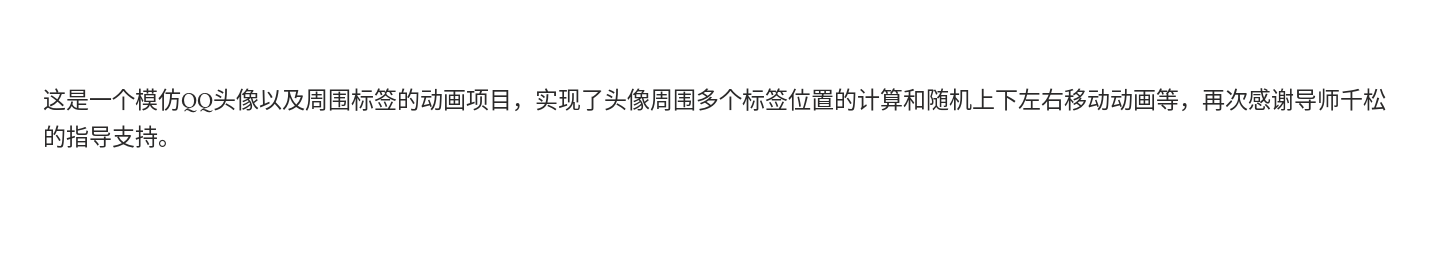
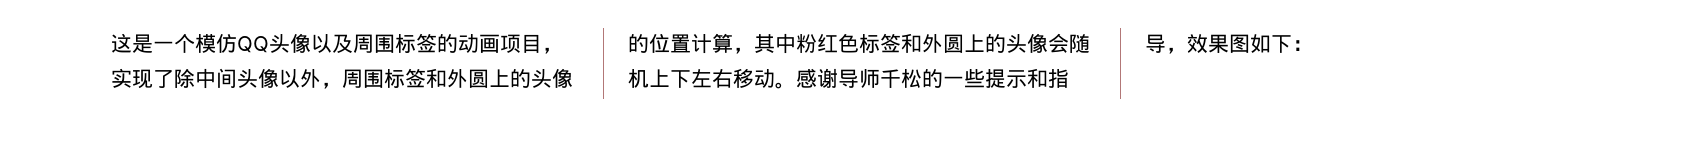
- 这是一个模仿QQ头像以及周围标签的动画项目，实现了头像周围多个标签位置的计算和随机上下左右移动动画等，再次感谢导师千松的指导支持。
+ 这是一个模仿QQ头像以及周围标签的动画项目，实现了除中间头像以外，周围标签和外圆上的头像的位置计算，其中粉红色标签和外圆上的头像会随机上下左右移动。感谢导师千松的一些提示和指导，效果图如下：

